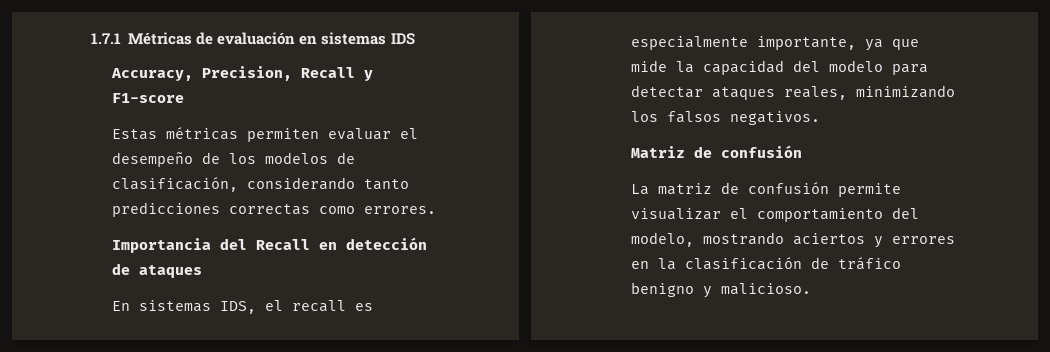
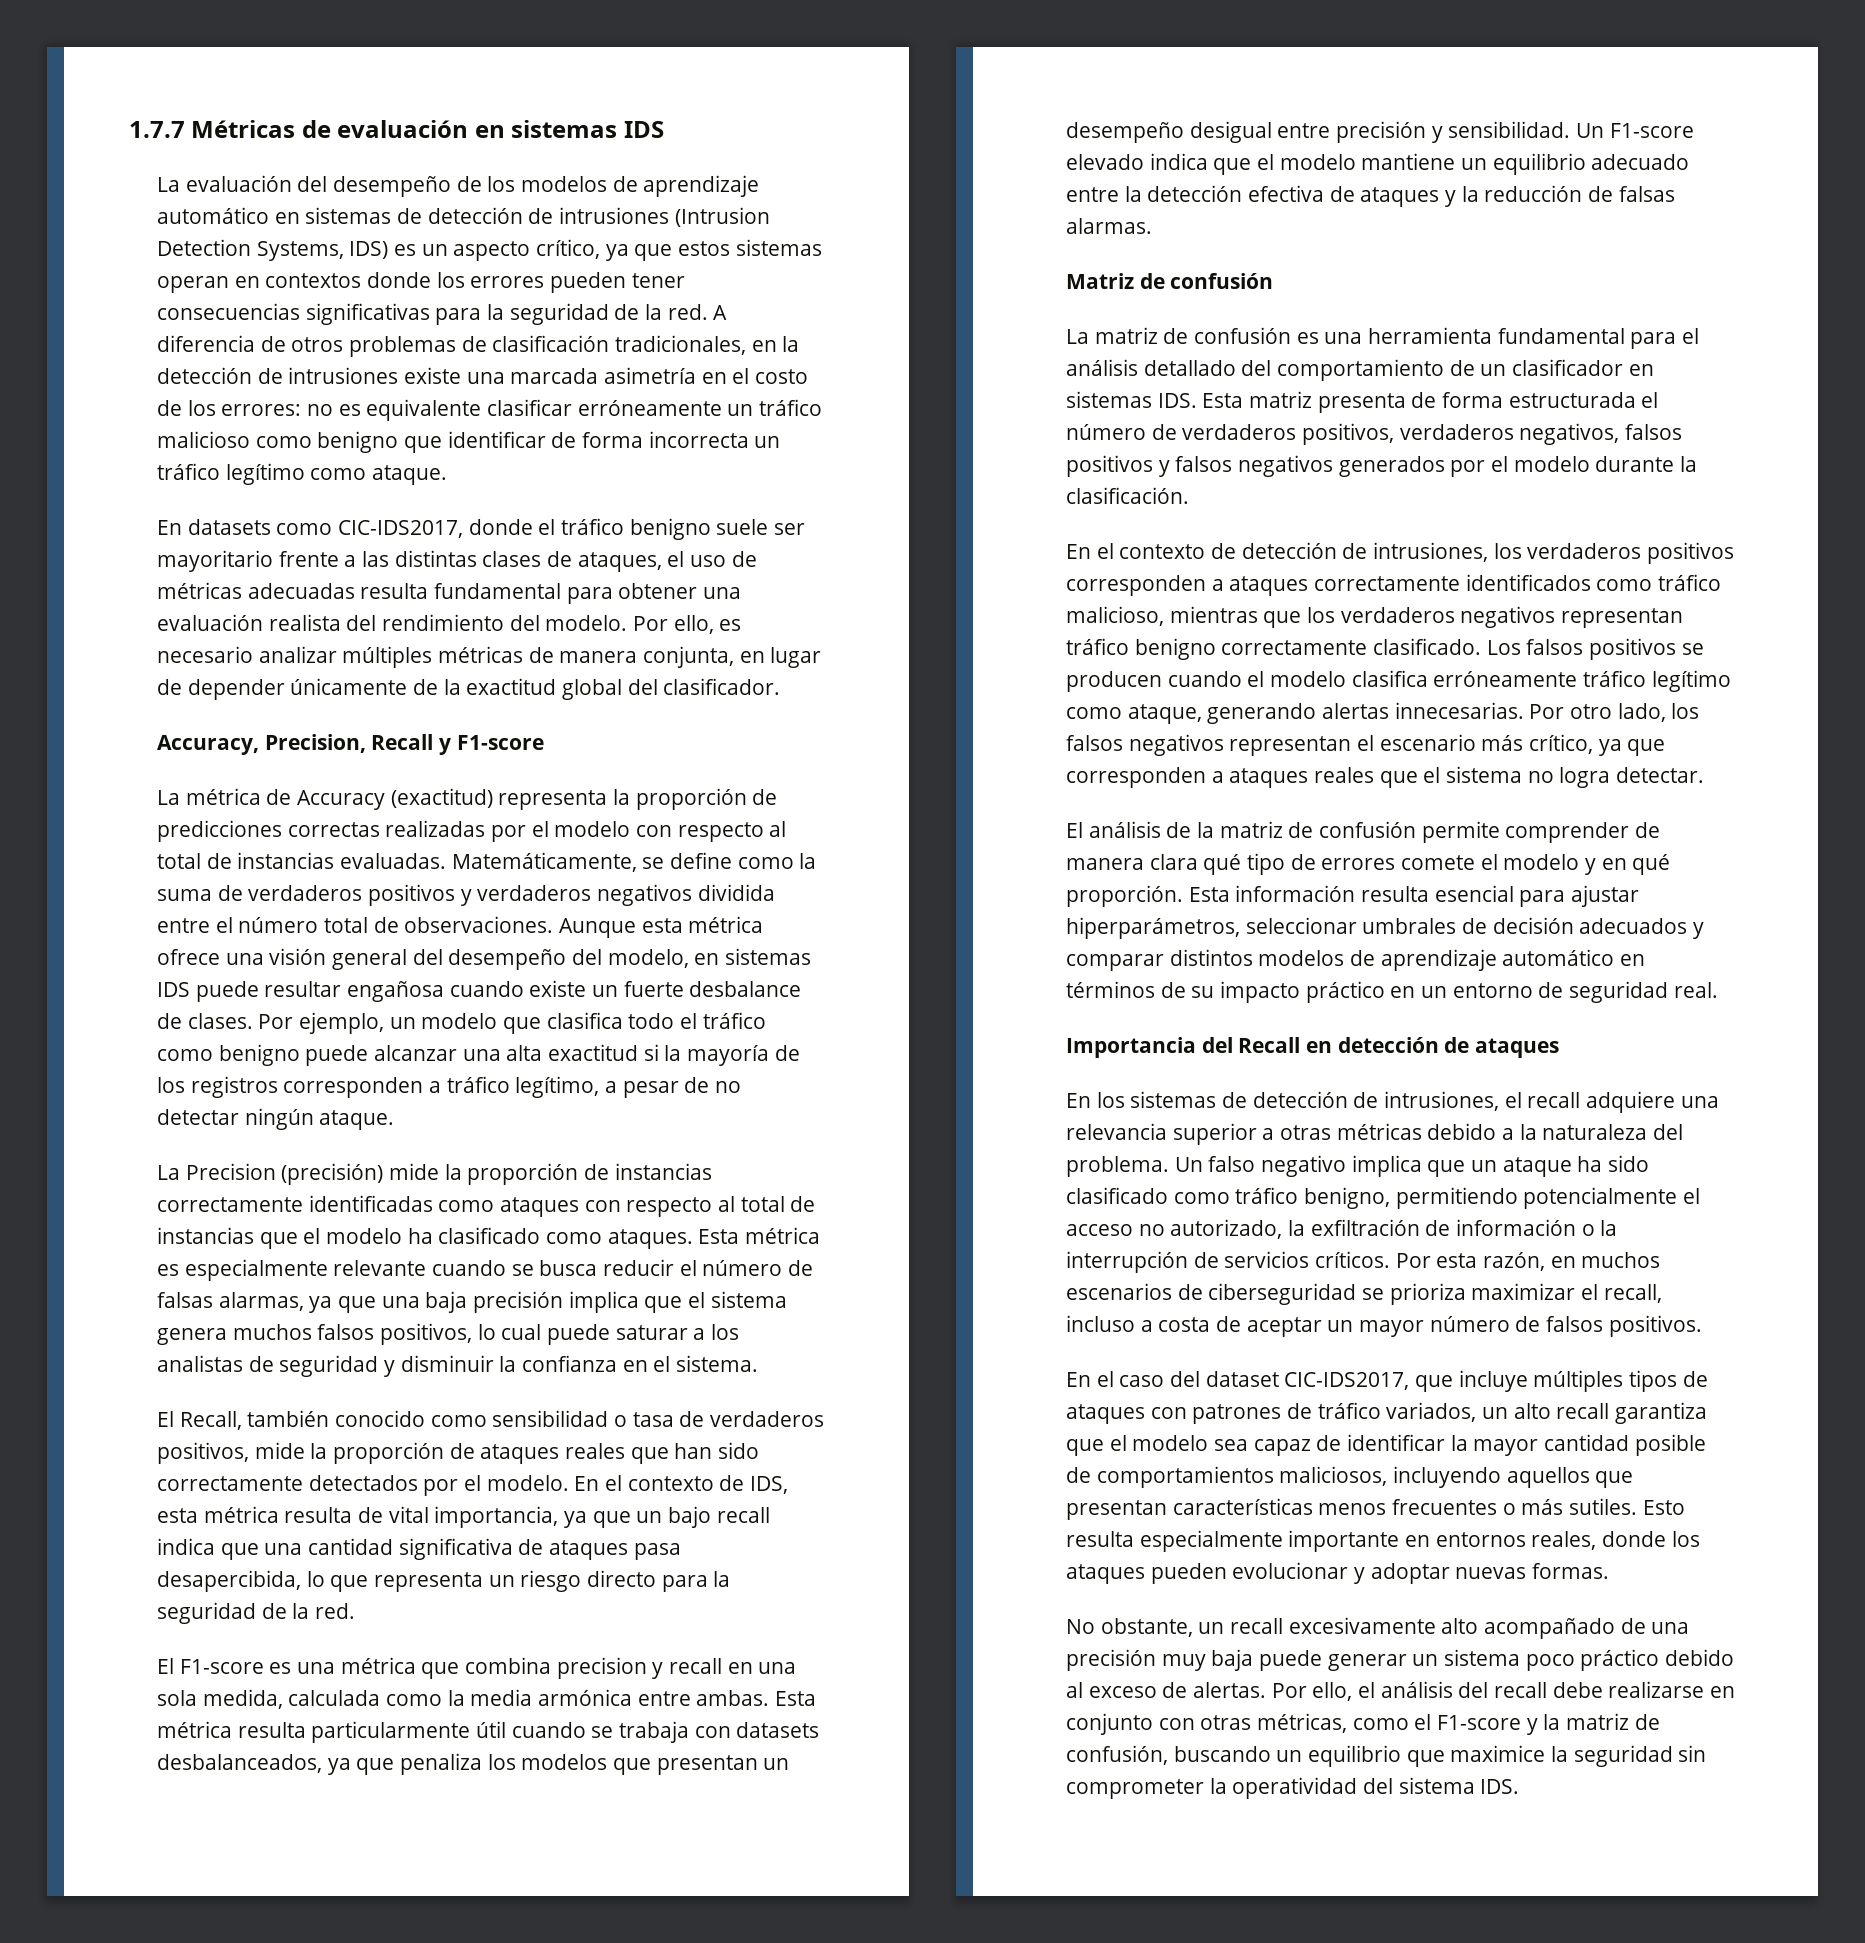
- 1.7.1 Métricas de evaluación en sistemas IDS
+ 1.7.7 Métricas de evaluación en sistemas IDS
+ La evaluación del desempeño de los modelos de aprendizaje automático en sistemas de detección de intrusiones (Intrusion Detection Systems, IDS) es un aspecto crítico, ya que estos sistemas operan en contextos donde los errores pueden tener consecuencias significativas para la seguridad de la red. A diferencia de otros problemas de clasificación tradicionales, en la detección de intrusiones existe una marcada asimetría en el costo de los errores: no es equivalente clasificar erróneamente un tráfico malicioso como benigno que identificar de forma incorrecta un tráfico legítimo como ataque.
+ En datasets como CIC-IDS2017, donde el tráfico benigno suele ser mayoritario frente a las distintas clases de ataques, el uso de métricas adecuadas resulta fundamental para obtener una evaluación realista del rendimiento del modelo. Por ello, es necesario analizar múltiples métricas de manera conjunta, en lugar de depender únicamente de la exactitud global del clasificador.
- Estas métricas permiten evaluar el desempeño de los modelos de clasificación, considerando tanto predicciones correctas como errores.
+ La métrica de Accuracy (exactitud) representa la proporción de predicciones correctas realizadas por el modelo con respecto al total de instancias evaluadas. Matemáticamente, se define como la suma de verdaderos positivos y verdaderos negativos dividida entre el número total de observaciones. Aunque esta métrica ofrece una visión general del desempeño del modelo, en sistemas IDS puede resultar engañosa cuando existe un fuerte desbalance de clases. Por ejemplo, un modelo que clasifica todo el tráfico como benigno puede alcanzar una alta exactitud si la mayoría de los registros corresponden a tráfico legítimo, a pesar de no detectar ningún ataque.
+ La Precision (precisión) mide la proporción de instancias correctamente identificadas como ataques con respecto al total de instancias que el modelo ha clasificado como ataques. Esta métrica es especialmente relevante cuando se busca reducir el número de falsas alarmas, ya que una baja precisión implica que el sistema genera muchos falsos positivos, lo cual puede saturar a los analistas de seguridad y disminuir la confianza en el sistema.
+ El Recall, también conocido como sensibilidad o tasa de verdaderos positivos, mide la proporción de ataques reales que han sido correctamente detectados por el modelo. En el contexto de IDS, esta métrica resulta de vital importancia, ya que un bajo recall indica que una cantidad significativa de ataques pasa desapercibida, lo que representa un riesgo directo para la seguridad de la red.
+ El F1-score es una métrica que combina precision y recall en una sola medida, calculada como la media armónica entre ambas. Esta métrica resulta particularmente útil cuando se trabaja con datasets desbalanceados, ya que penaliza los modelos que presentan un desempeño desigual entre precisión y sensibilidad. Un F1-score elevado indica que el modelo mantiene un equilibrio adecuado entre la detección efectiva de ataques y la reducción de falsas alarmas.
+ Matriz de confusión
+ La matriz de confusión es una herramienta fundamental para el análisis detallado del comportamiento de un clasificador en sistemas IDS. Esta matriz presenta de forma estructurada el número de verdaderos positivos, verdaderos negativos, falsos positivos y falsos negativos generados por el modelo durante la clasificación.
+ En el contexto de detección de intrusiones, los verdaderos positivos corresponden a ataques correctamente identificados como tráfico malicioso, mientras que los verdaderos negativos representan tráfico benigno correctamente clasificado. Los falsos positivos se producen cuando el modelo clasifica erróneamente tráfico legítimo como ataque, generando alertas innecesarias. Por otro lado, los falsos negativos representan el escenario más crítico, ya que corresponden a ataques reales que el sistema no logra detectar.
+ El análisis de la matriz de confusión permite comprender de manera clara qué tipo de errores comete el modelo y en qué proporción. Esta información resulta esencial para ajustar hiperparámetros, seleccionar umbrales de decisión adecuados y comparar distintos modelos de aprendizaje automático en términos de su impacto práctico en un entorno de seguridad real.
- En sistemas IDS, el recall es especialmente importante, ya que mide la capacidad del modelo para detectar ataques reales, minimizando los falsos negativos.
- Matriz de confusión
- La matriz de confusión permite visualizar el comportamiento del modelo, mostrando aciertos y errores en la clasificación de tráfico benigno y malicioso.
+ En los sistemas de detección de intrusiones, el recall adquiere una relevancia superior a otras métricas debido a la naturaleza del problema. Un falso negativo implica que un ataque ha sido clasificado como tráfico benigno, permitiendo potencialmente el acceso no autorizado, la exfiltración de información o la interrupción de servicios críticos. Por esta razón, en muchos escenarios de ciberseguridad se prioriza maximizar el recall, incluso a costa de aceptar un mayor número de falsos positivos.
+ En el caso del dataset CIC-IDS2017, que incluye múltiples tipos de ataques con patrones de tráfico variados, un alto recall garantiza que el modelo sea capaz de identificar la mayor cantidad posible de comportamientos maliciosos, incluyendo aquellos que presentan características menos frecuentes o más sutiles. Esto resulta especialmente importante en entornos reales, donde los ataques pueden evolucionar y adoptar nuevas formas.
+ No obstante, un recall excesivamente alto acompañado de una precisión muy baja puede generar un sistema poco práctico debido al exceso de alertas. Por ello, el análisis del recall debe realizarse en conjunto con otras métricas, como el F1-score y la matriz de confusión, buscando un equilibrio que maximice la seguridad sin comprometer la operatividad del sistema IDS.

